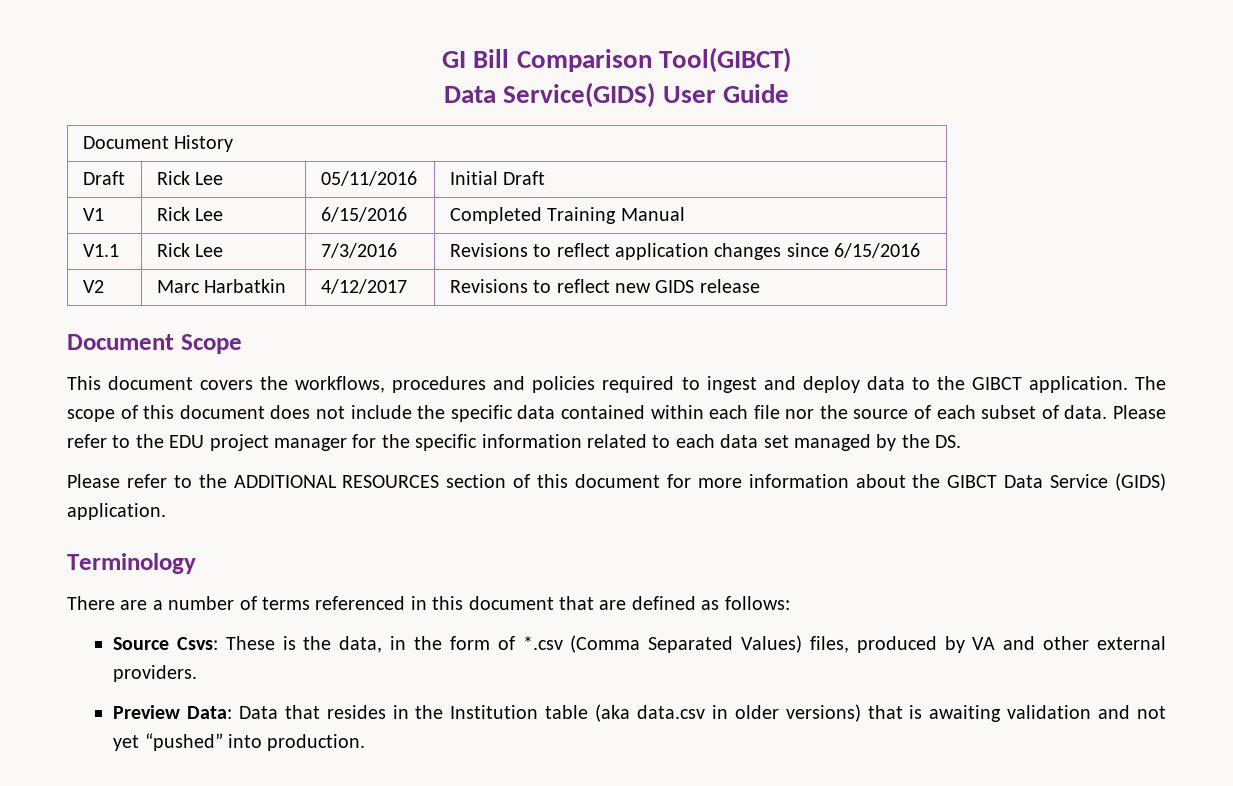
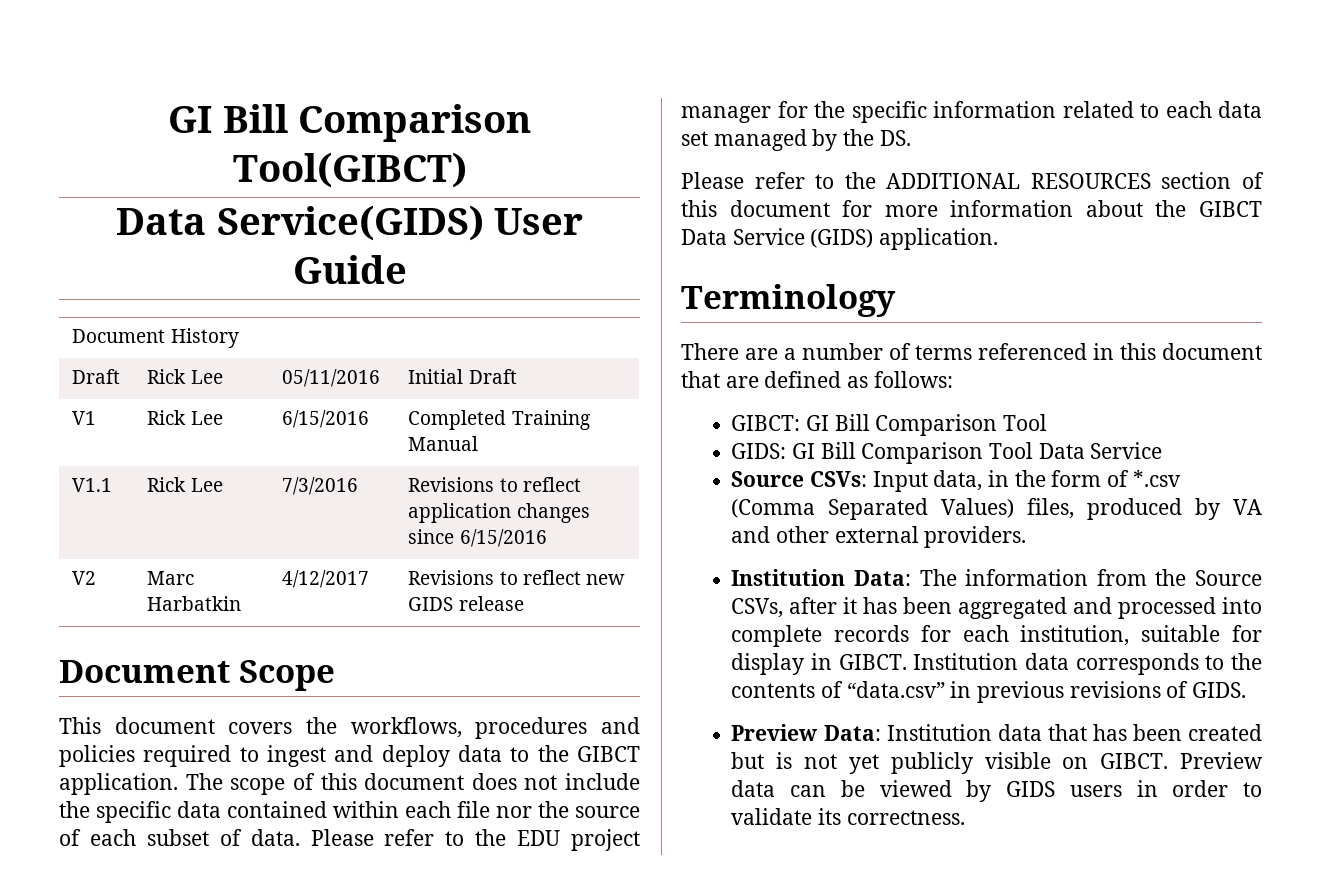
- Source Csvs: These is the data, in the form of *.csv (Comma Separated Values) files, produced by VA and other external providers.
+ GIBCT: GI Bill Comparison Tool
+ GIDS: GI Bill Comparison Tool Data Service
+ Source CSVs: Input data, in the form of *.csv (Comma Separated Values) files, produced by VA and other external providers.
- Preview Data: Data that resides in the Institution table (aka data.csv in older versions) that is awaiting validation and not yet “pushed” into production.
+ Institution Data: The information from the Source CSVs, after it has been aggregated and processed into complete records for each institution, suitable for display in GIBCT. Institution data corresponds to the contents of “data.csv” in previous revisions of GIDS.
+ Preview Data: Institution data that has been created but is not yet publicly visible on GIBCT. Preview data can be viewed by GIDS users in order to validate its correctness.

